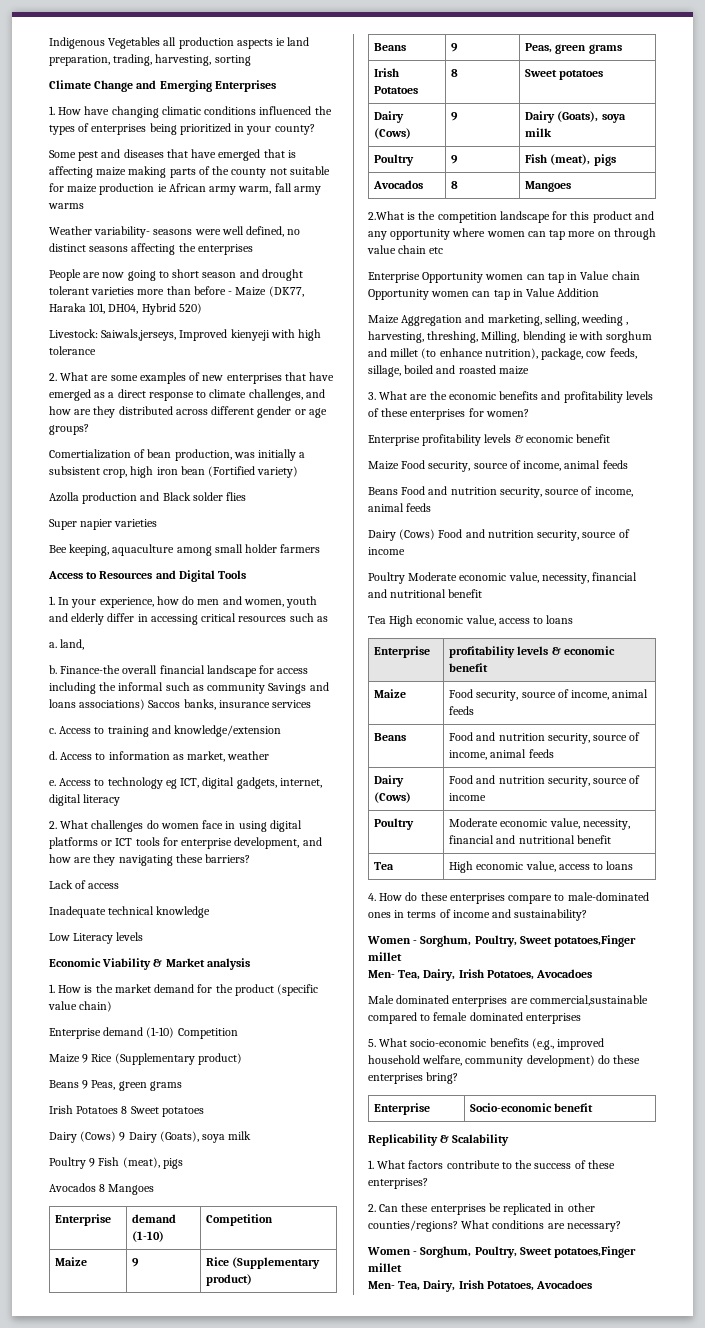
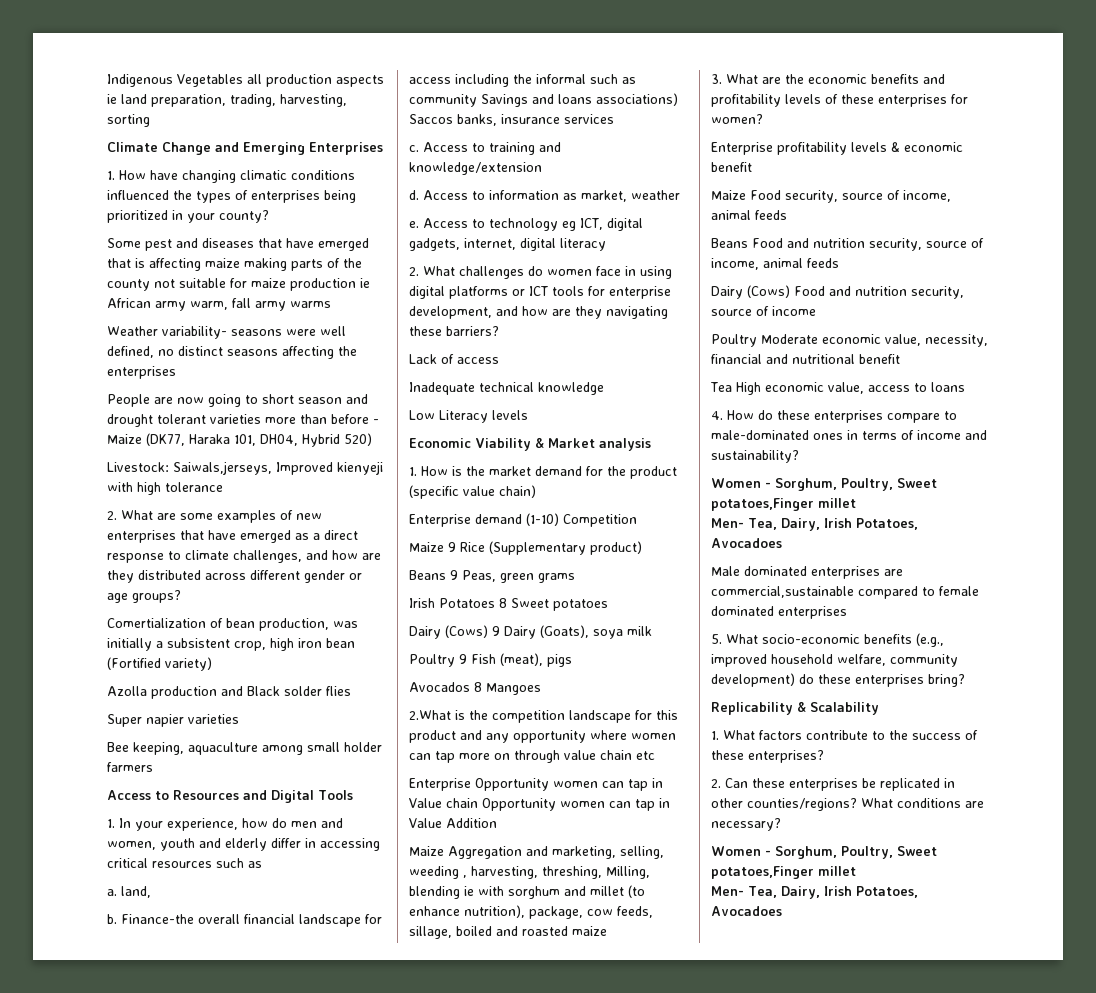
- Enterprise | demand (1-10) | Competition
- Maize | 9 | Rice (Supplementary product)
- Beans | 9 | Peas, green grams
- Irish Potatoes | 8 | Sweet potatoes
- Dairy (Cows) | 9 | Dairy (Goats), soya milk
- Poultry | 9 | Fish (meat), pigs
- Avocados | 8 | Mangoes
- Enterprise | profitability levels & economic benefit
- Maize | Food security, source of income, animal feeds
- Beans | Food and nutrition security, source of income, animal feeds
- Dairy (Cows) | Food and nutrition security, source of income
- Poultry | Moderate economic value, necessity, financial and nutritional benefit
- Tea | High economic value, access to loans
- Enterprise | Socio-economic benefit

